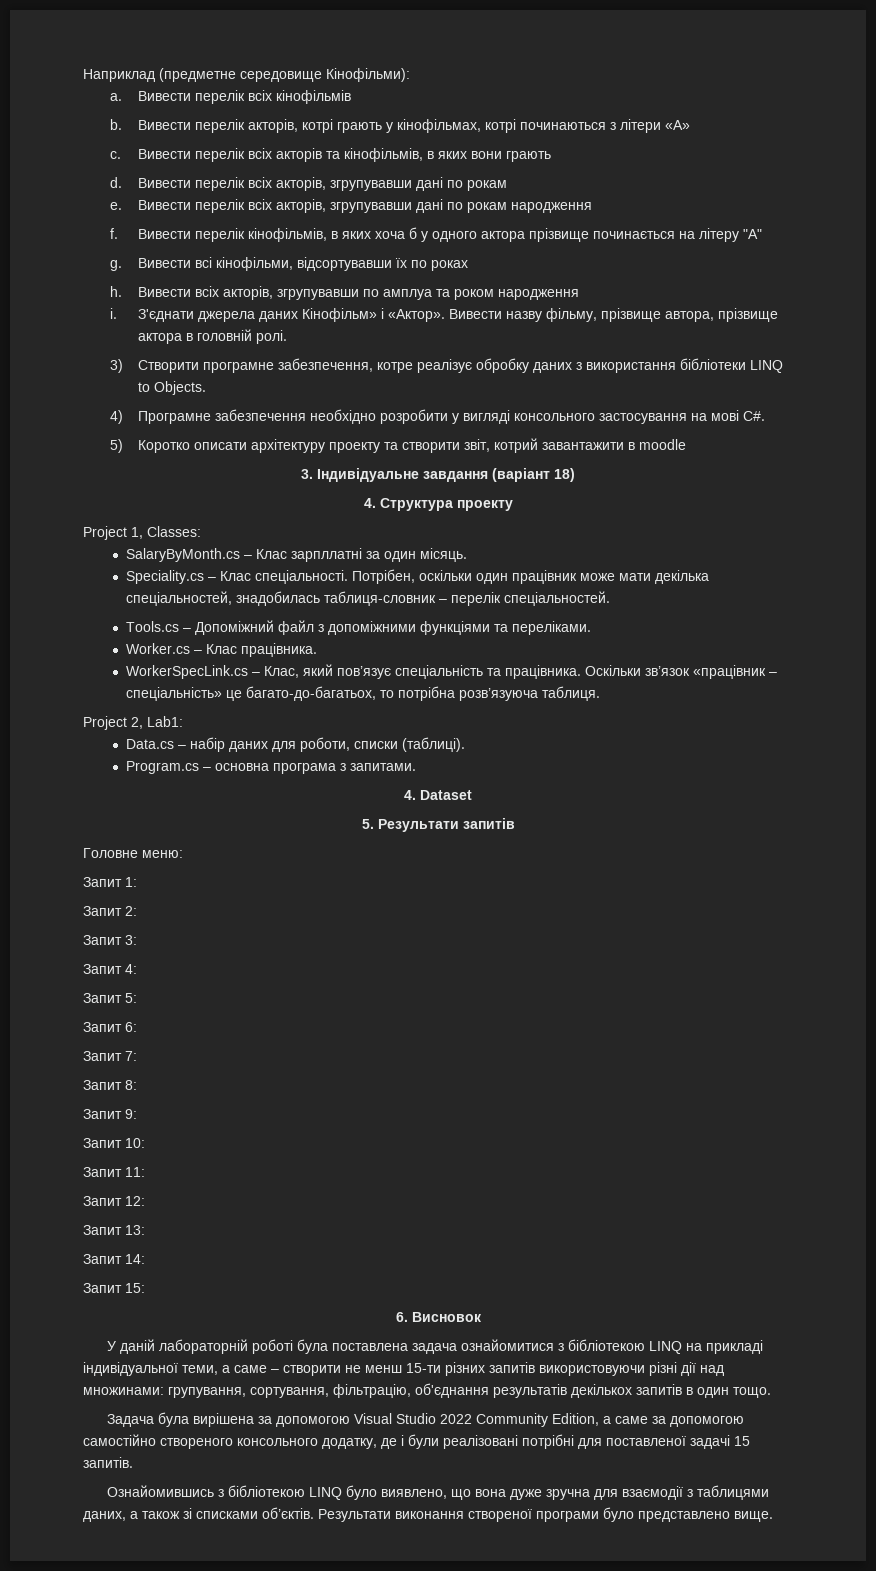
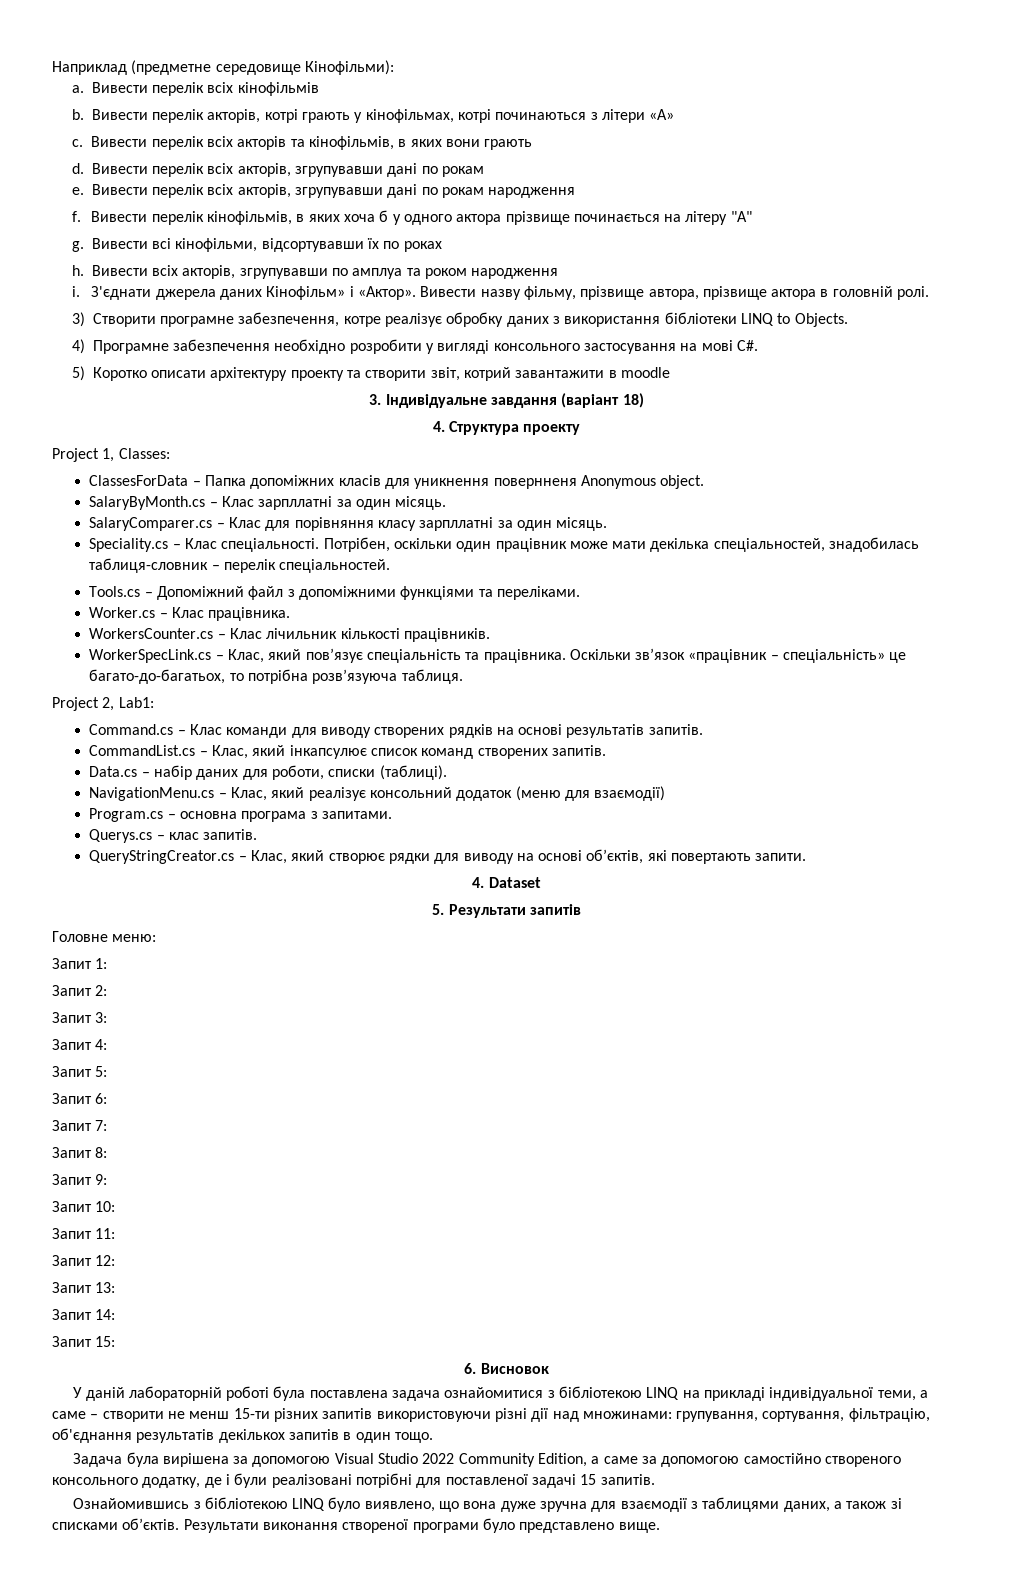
+ ClassesForData – Папка допоміжних класів для уникнення повернненя Anonymous object.
+ SalaryComparer.cs – Клас для порівняння класу зарпллатні за один місяць.
+ WorkersCounter.cs – Клас лічильник кількості працівників.
+ Command.cs – Клас команди для виводу створених рядків на основі результатів запитів.
+ CommandList.cs – Клас, який інкапсулює список команд створених запитів.
+ NavigationMenu.cs – Клас, який реалізує консольний додаток (меню для взаємодії)
+ Querys.cs – клас запитів.
+ QueryStringCreator.cs – Клас, який створює рядки для виводу на основі об’єктів, які повертають запити.

